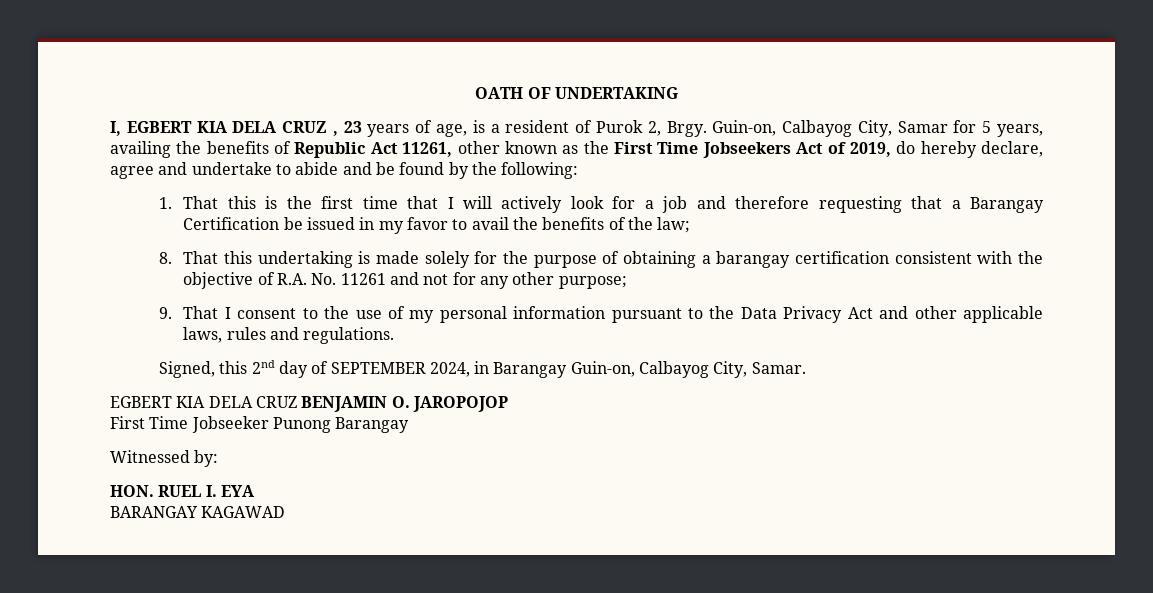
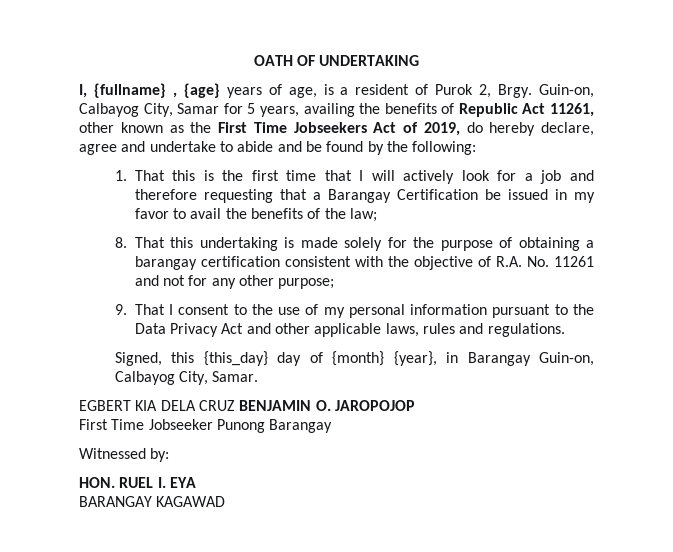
- I, EGBERT KIA DELA CRUZ , 23 years of age, is a resident of Purok 2, Brgy.
+ I, {fullname} , {age} years of age, is a resident of Purok 2, Brgy.
- Signed, this 2nd day of SEPTEMBER 2024, in Barangay Guin-on, Calbayog City, Samar.
+ Signed, this {this_day} day of {month} {year}, in Barangay Guin-on, Calbayog City, Samar.

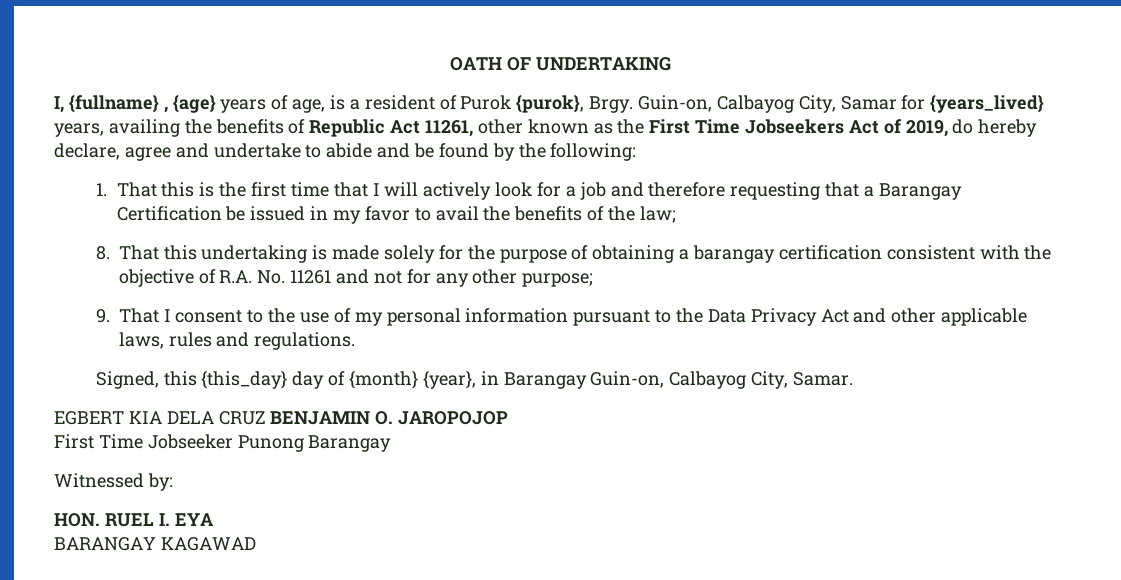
- I, {fullname} , {age} years of age, is a resident of Purok 2, Brgy.
+ I, {fullname} , {age} years of age, is a resident of Purok {purok}, Brgy.
- Guin-on, Calbayog City, Samar for 5 years, availing the benefits of Republic Act 11261, other known as the First Time Jobseekers Act of 2019, do hereby declare, agree and undertake to abide and be found by the following:
+ Guin-on, Calbayog City, Samar for {years_lived} years, availing the benefits of Republic Act 11261, other known as the First Time Jobseekers Act of 2019, do hereby declare, agree and undertake to abide and be found by the following:

